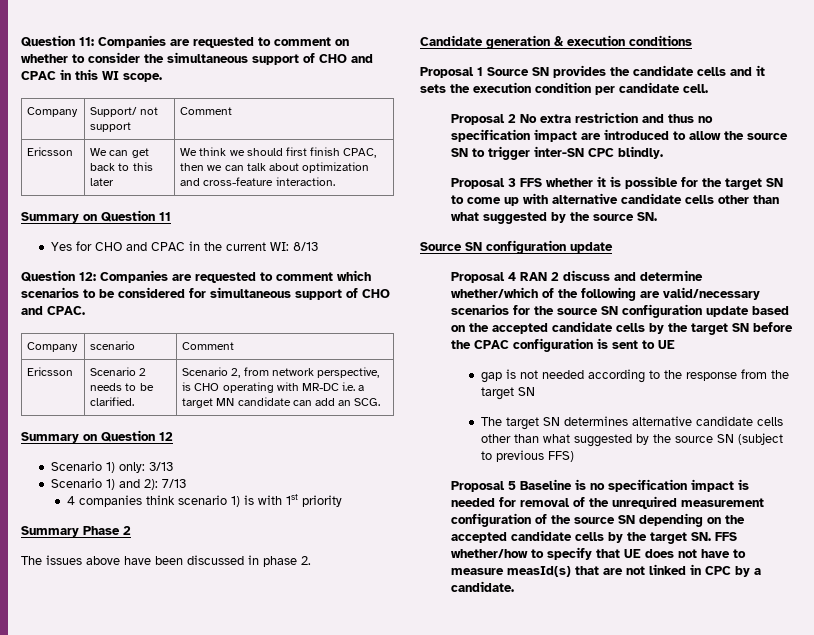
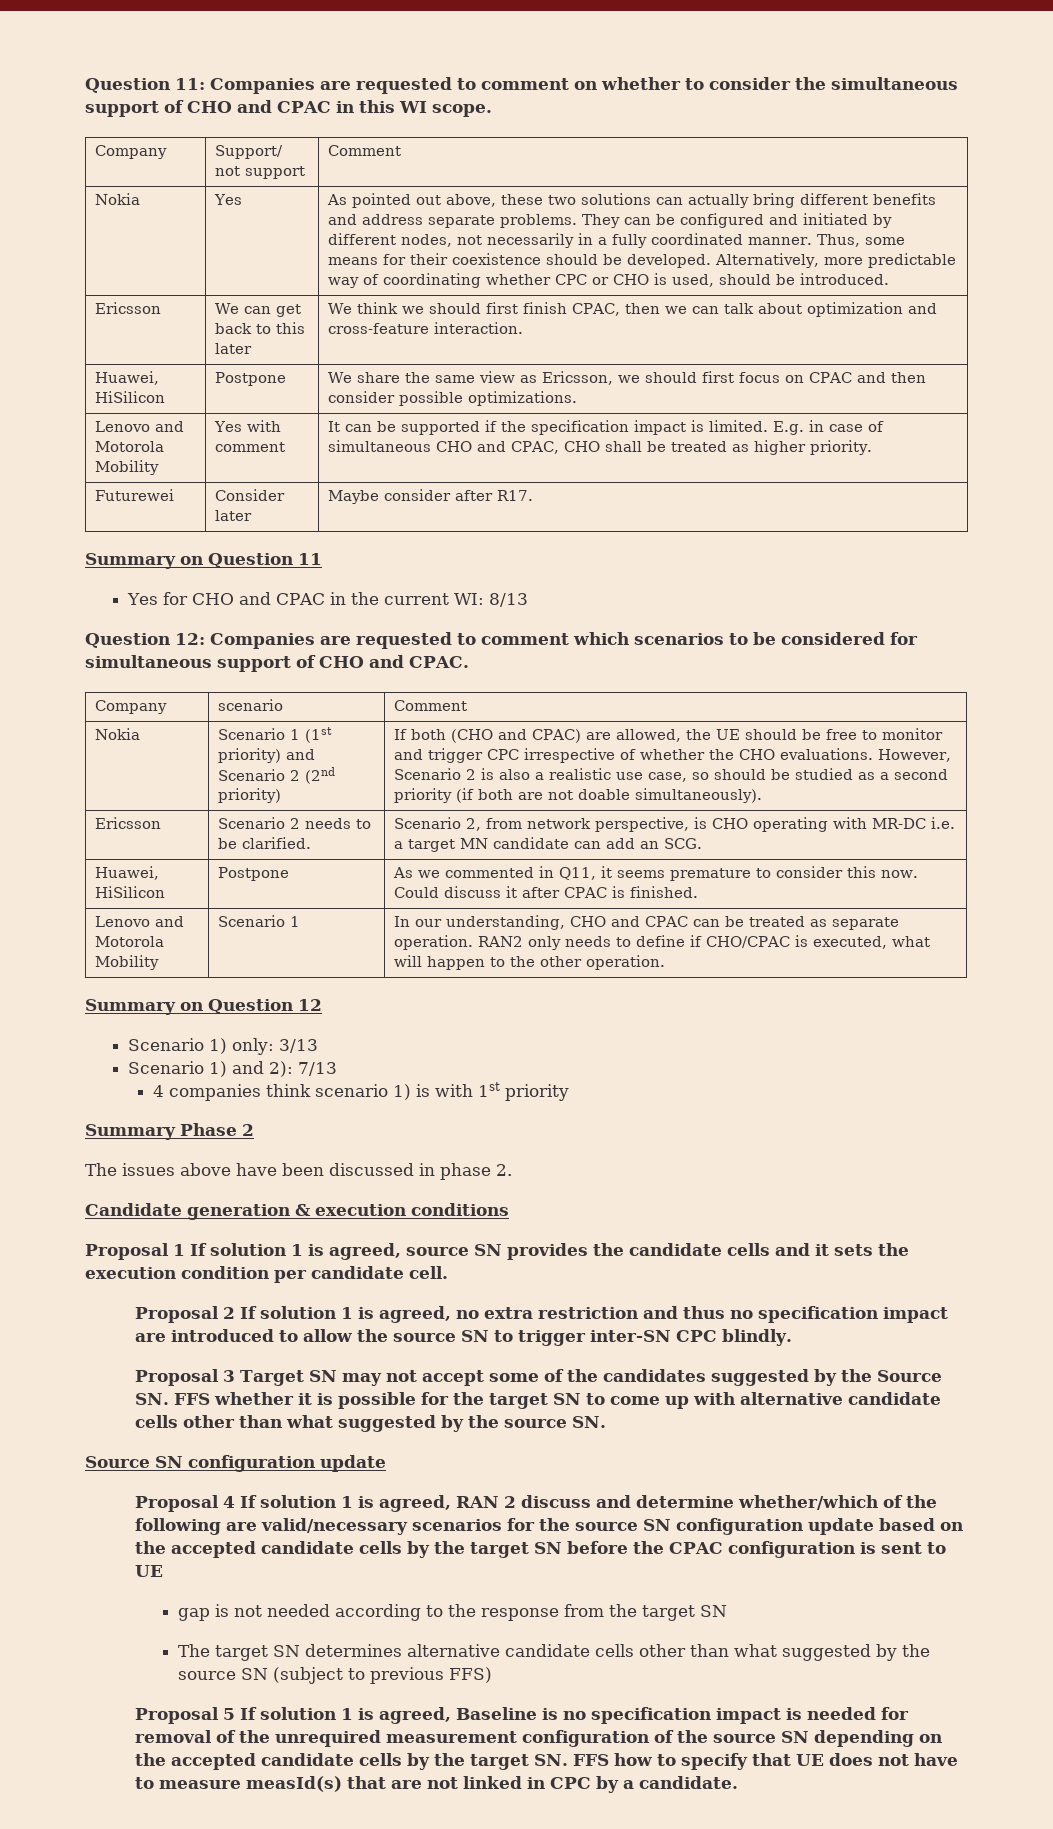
+ Nokia | Yes | As pointed out above, these two solutions can actually bring different benefits and address separate problems. They can be configured and initiated by different nodes, not necessarily in a fully coordinated manner. Thus, some means for their coexistence should be developed. Alternatively, more predictable way of coordinating whether CPC or CHO is used, should be introduced.
+ Huawei, HiSilicon | Postpone | We share the same view as Ericsson, we should first focus on CPAC and then consider possible optimizations.
+ Lenovo and Motorola Mobility | Yes with comment | It can be supported if the specification impact is limited. E.g. in case of simultaneous CHO and CPAC, CHO shall be treated as higher priority.
+ Futurewei | Consider later | Maybe consider after R17.
+ Nokia | Scenario 1 (1st priority) and Scenario 2 (2nd priority) | If both (CHO and CPAC) are allowed, the UE should be free to monitor and trigger CPC irrespective of whether the CHO evaluations. However, Scenario 2 is also a realistic use case, so should be studied as a second priority (if both are not doable simultaneously).
+ Huawei, HiSilicon | Postpone | As we commented in Q11, it seems premature to consider this now. Could discuss it after CPAC is finished.
+ Lenovo and Motorola Mobility | Scenario 1 | In our understanding, CHO and CPAC can be treated as separate operation. RAN2 only needs to define if CHO/CPAC is executed, what will happen to the other operation.
- Proposal 1 Source SN provides the candidate cells and it sets the execution condition per candidate cell.
+ Proposal 1 If solution 1 is agreed, source SN provides the candidate cells and it sets the execution condition per candidate cell.
- Proposal 2 No extra restriction and thus no specification impact are introduced to allow the source SN to trigger inter-SN CPC blindly.
+ Proposal 2 If solution 1 is agreed, no extra restriction and thus no specification impact are introduced to allow the source SN to trigger inter-SN CPC blindly.
- Proposal 3 FFS whether it is possible for the target SN to come up with alternative candidate cells other than what suggested by the source SN.
+ Proposal 3 Target SN may not accept some of the candidates suggested by the Source SN. FFS whether it is possible for the target SN to come up with alternative candidate cells other than what suggested by the source SN.
- Proposal 4 RAN 2 discuss and determine whether/which of the following are valid/necessary scenarios for the source SN configuration update based on the accepted candidate cells by the target SN before the CPAC configuration is sent to UE
+ Proposal 4 If solution 1 is agreed, RAN 2 discuss and determine whether/which of the following are valid/necessary scenarios for the source SN configuration update based on the accepted candidate cells by the target SN before the CPAC configuration is sent to UE
- Proposal 5 Baseline is no specification impact is needed for removal of the unrequired measurement configuration of the source SN depending on the accepted candidate cells by the target SN. FFS whether/how to specify that UE does not have to measure measId(s) that are not linked in CPC by a candidate.
+ Proposal 5 If solution 1 is agreed, Baseline is no specification impact is needed for removal of the unrequired measurement configuration of the source SN depending on the accepted candidate cells by the target SN. FFS how to specify that UE does not have to measure measId(s) that are not linked in CPC by a candidate.

